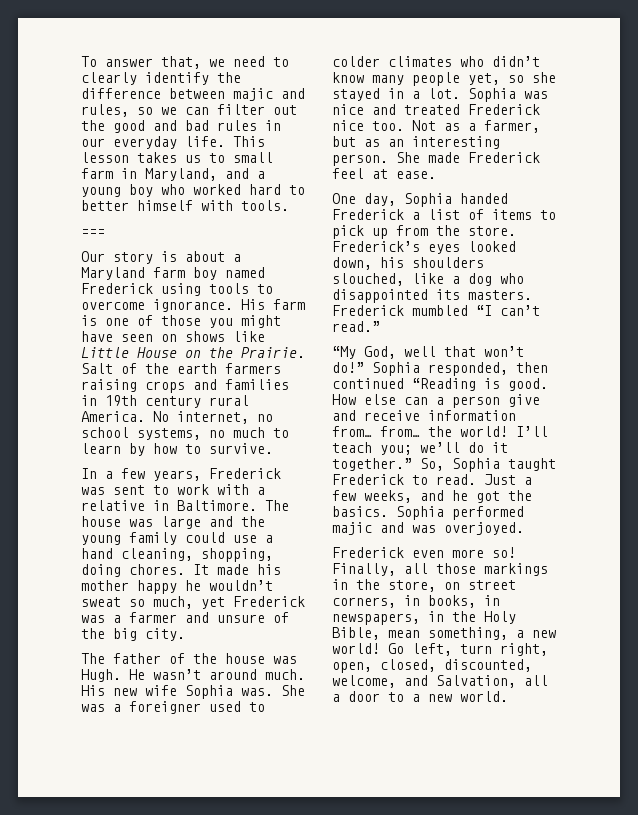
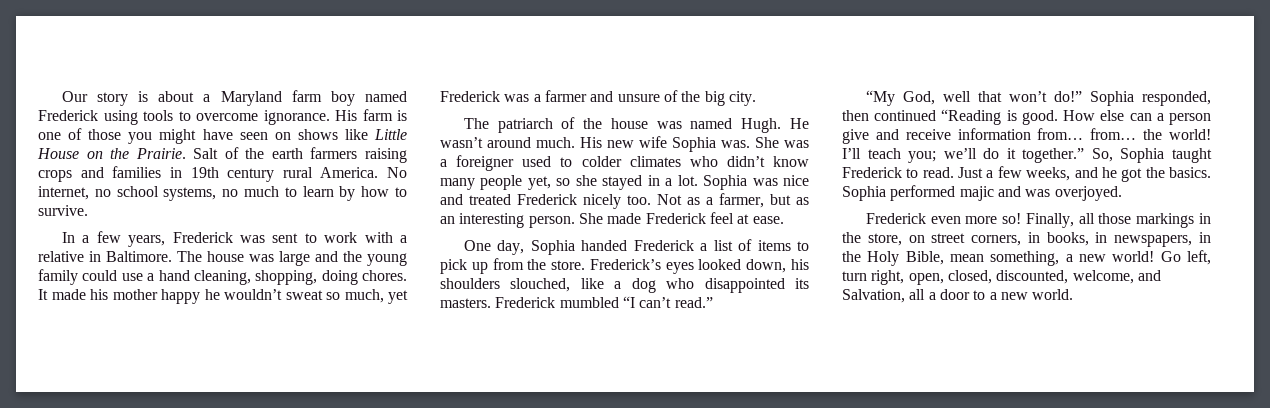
- To answer that, we need to clearly identify the difference between majic and rules, so we can filter out the good and bad rules in our everyday life. This lesson takes us to small farm in Maryland, and a young boy who worked hard to better himself with tools.
- ===
- The father of the house was Hugh.
+ The patriarch of the house was named Hugh.
- Sophia was nice and treated Frederick nice too.
+ Sophia was nice and treated Frederick nicely too.

